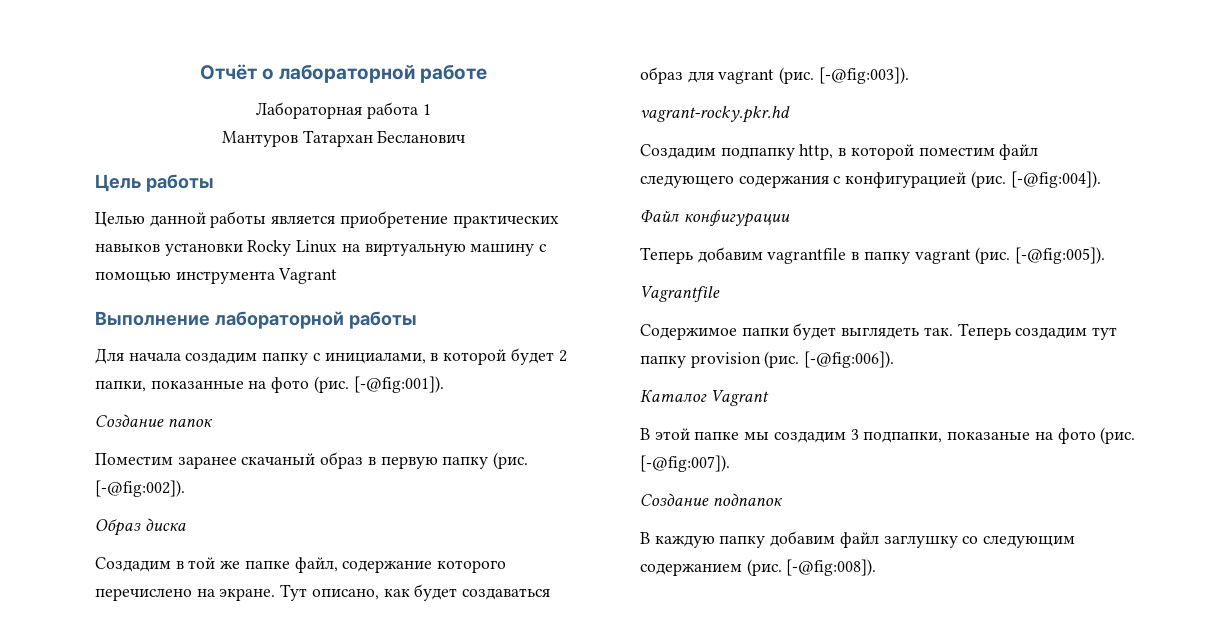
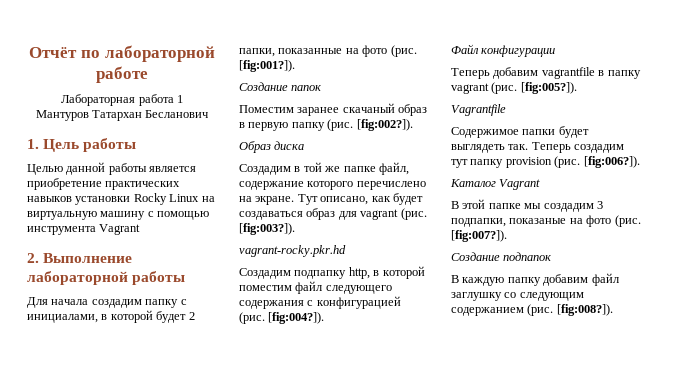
- Отчёт о лабораторной работе
+ Отчёт по лабораторной работе
- Цель работы
+ 1. Цель работы
- Выполнение лабораторной работы
+ 2. Выполнение лабораторной работы
- [-@fig:001]).
+ [fig:001?]).
- [-@fig:002]).
+ [fig:002?]).
- [-@fig:003]).
+ [fig:003?]).
- [-@fig:004]).
+ [fig:004?]).
- [-@fig:005]).
+ [fig:005?]).
- [-@fig:006]).
+ [fig:006?]).
- [-@fig:007]).
+ [fig:007?]).
- [-@fig:008]).
+ [fig:008?]).

